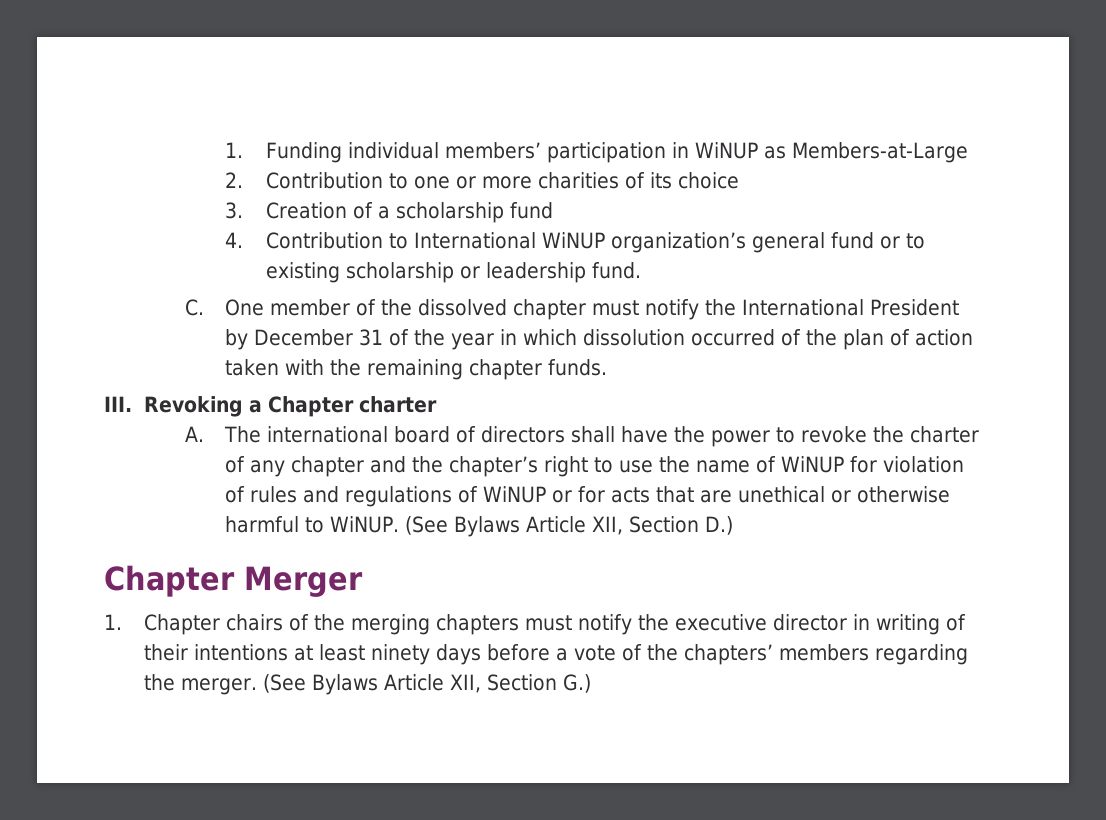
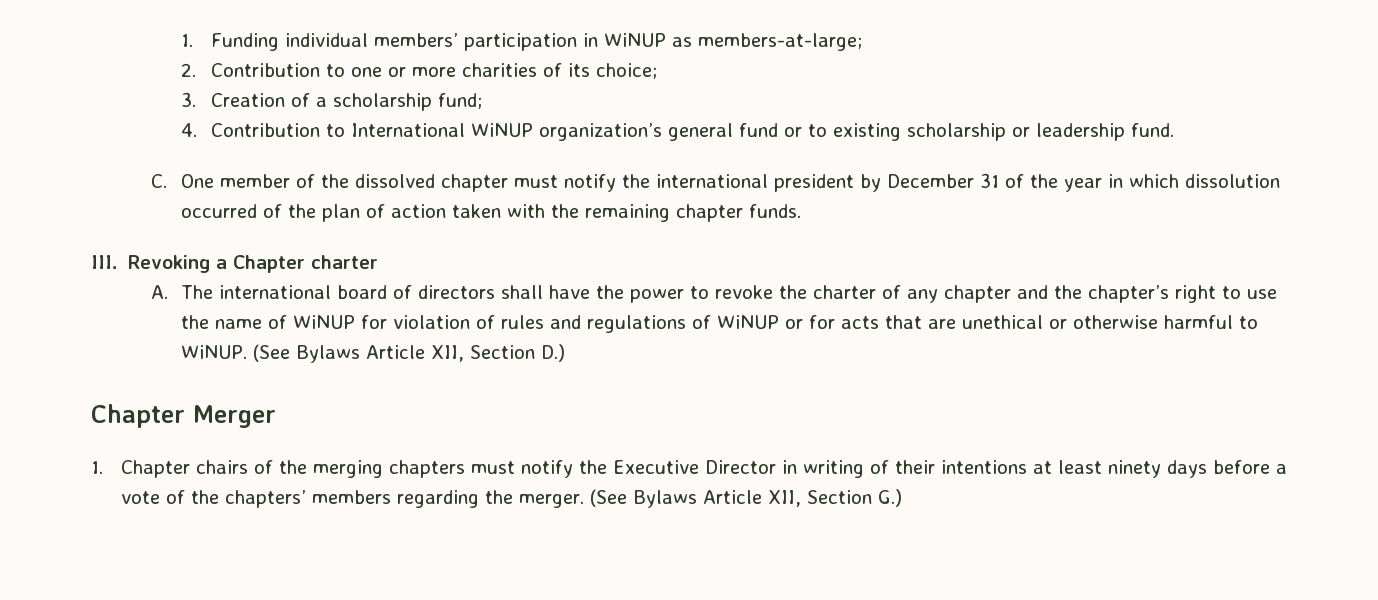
- 1. Funding individual members’ participation in WiNUP as Members-at-Large
+ 1. Funding individual members’ participation in WiNUP as members-at-large;
- 2. Contribution to one or more charities of its choice
+ 2. Contribution to one or more charities of its choice;
- 3. Creation of a scholarship fund
+ 3. Creation of a scholarship fund;
- C. One member of the dissolved chapter must notify the International President by December 31 of the year in which dissolution occurred of the plan of action taken with the remaining chapter funds.
+ C. One member of the dissolved chapter must notify the international president by December 31 of the year in which dissolution occurred of the plan of action taken with the remaining chapter funds.
- 1. Chapter chairs of the merging chapters must notify the executive director in writing of their intentions at least ninety days before a vote of the chapters’ members regarding the merger.
+ 1. Chapter chairs of the merging chapters must notify the Executive Director in writing of their intentions at least ninety days before a vote of the chapters’ members regarding the merger.

